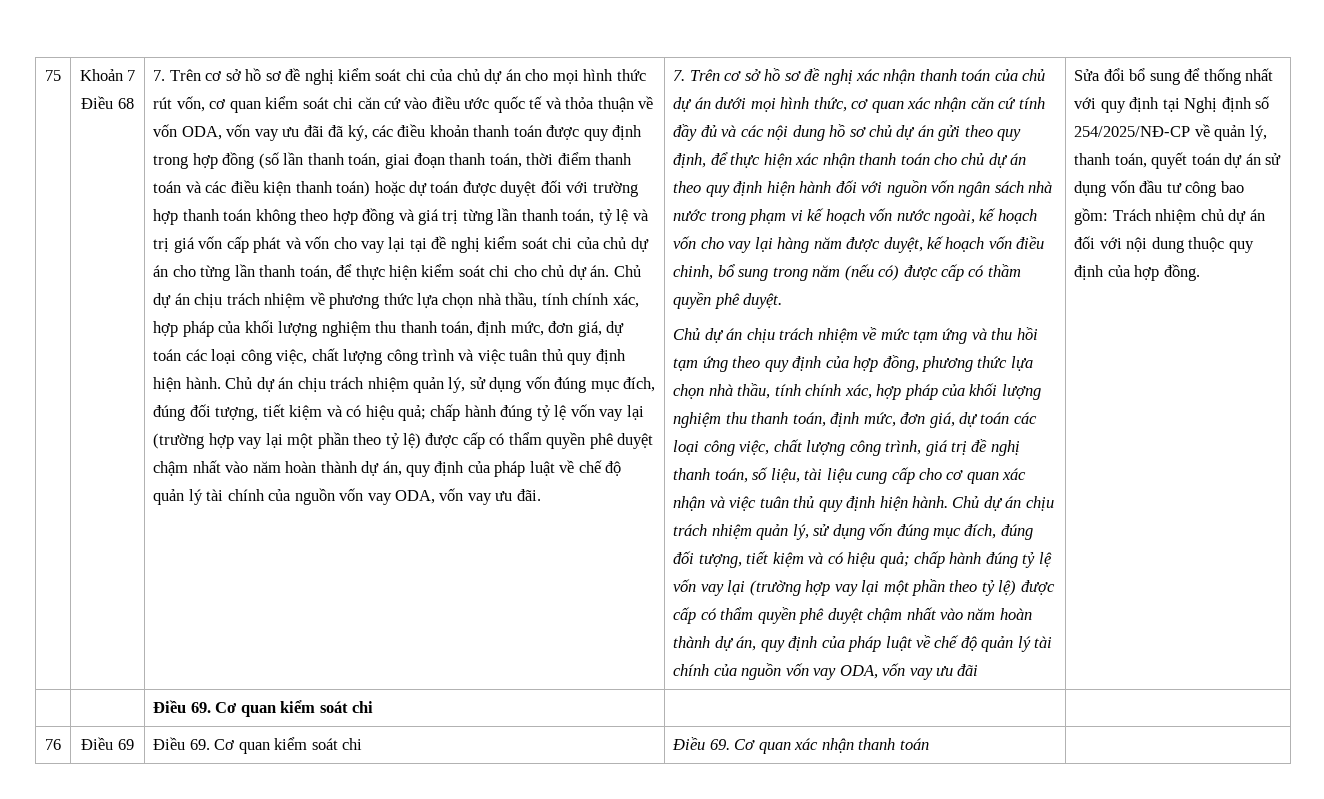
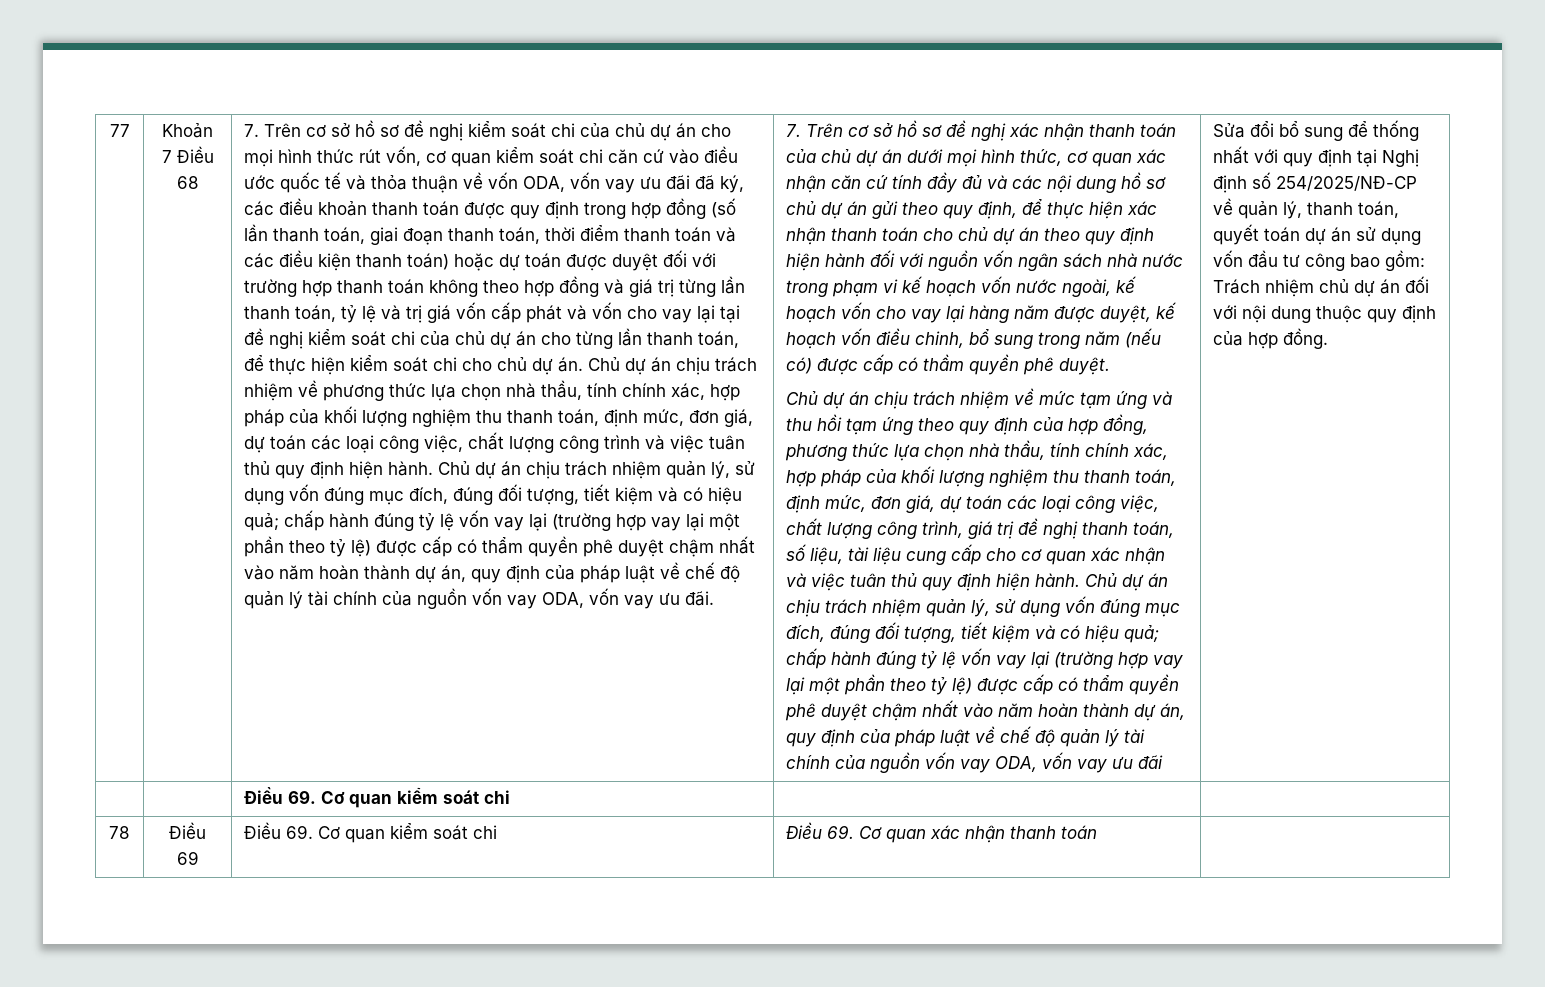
- 75
+ 77
- 76 | Điều 69 | Điều 69. Cơ quan kiểm soát chi | Điều 69. Cơ quan xác nhận thanh toán |
+ 78 | Điều 69 | Điều 69. Cơ quan kiểm soát chi | Điều 69. Cơ quan xác nhận thanh toán |

